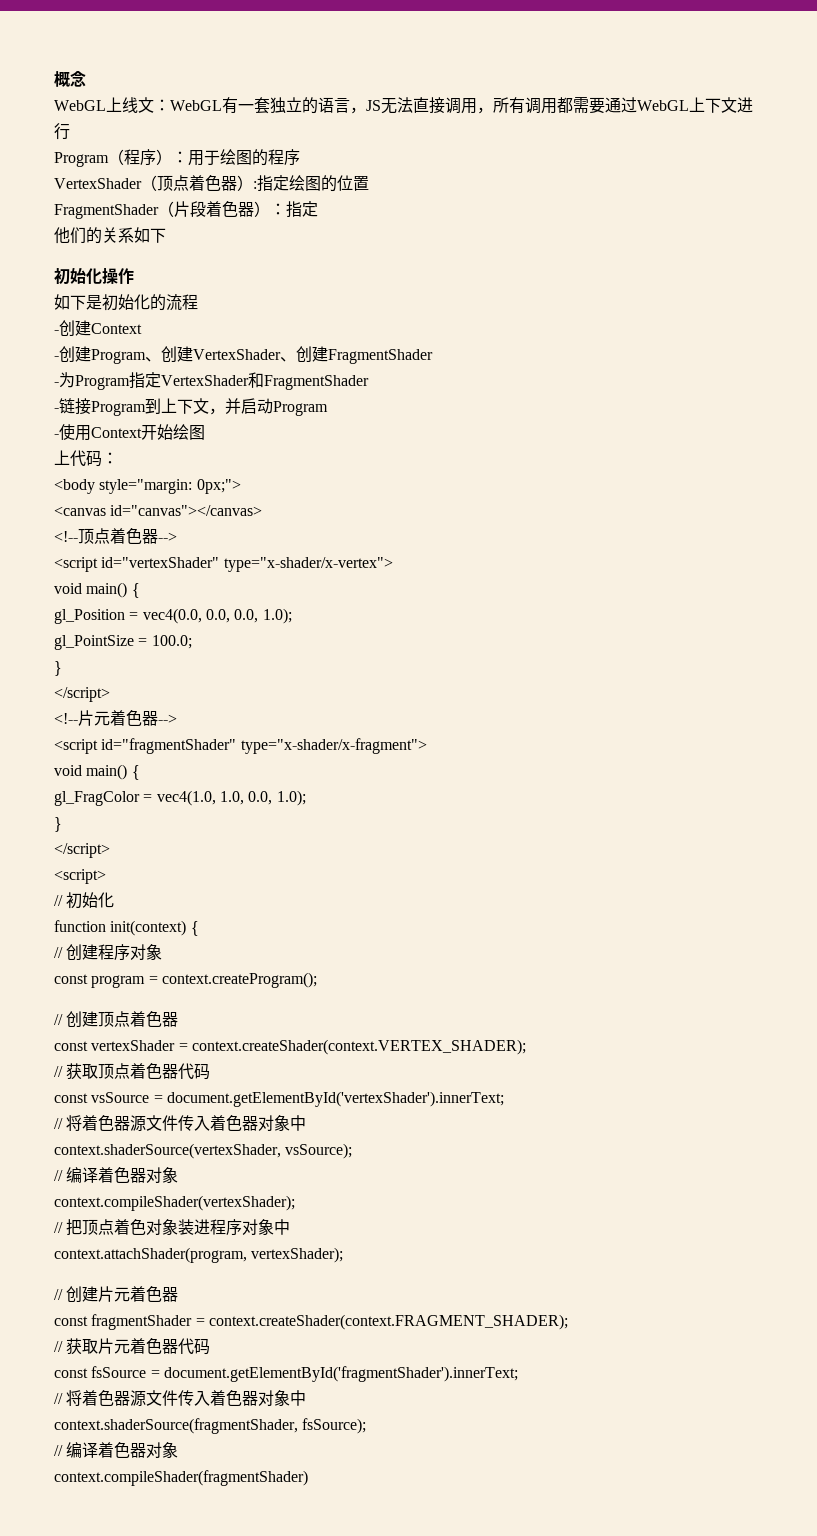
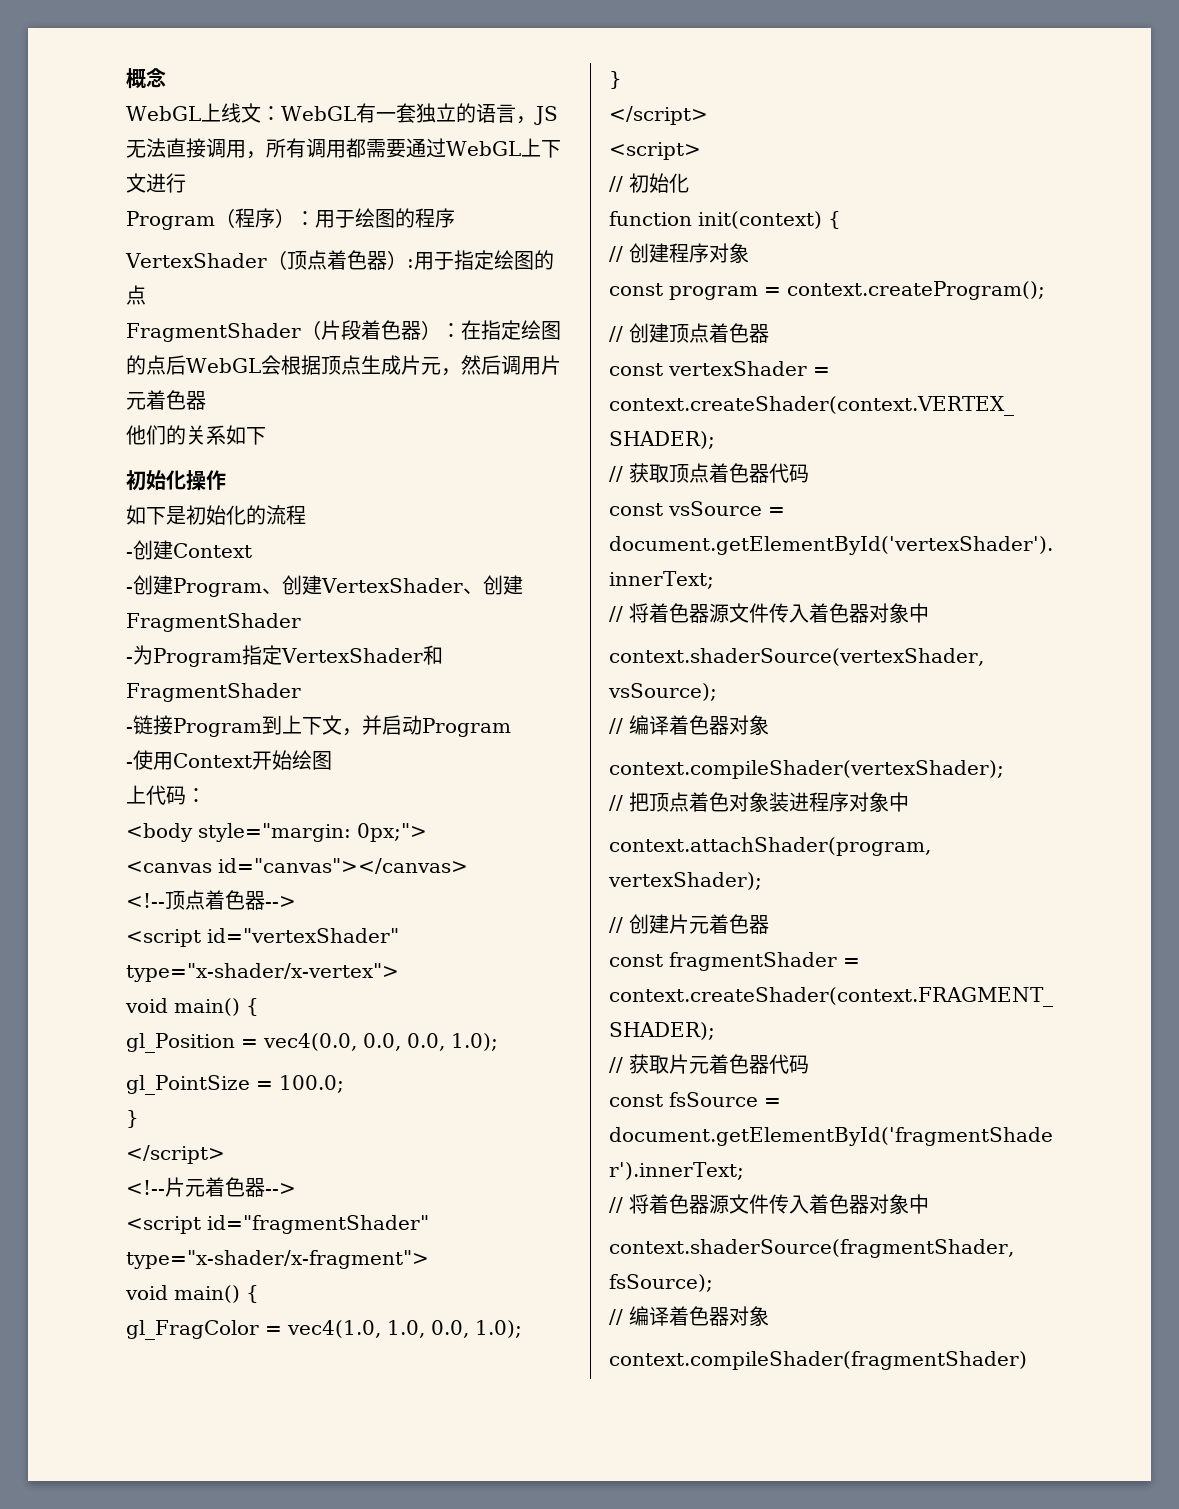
- VertexShader（顶点着色器）:指定绘图的位置
+ VertexShader（顶点着色器）:用于指定绘图的点
- FragmentShader（片段着色器）：指定
+ FragmentShader（片段着色器）：在指定绘图的点后WebGL会根据顶点生成片元，然后调用片元着色器

